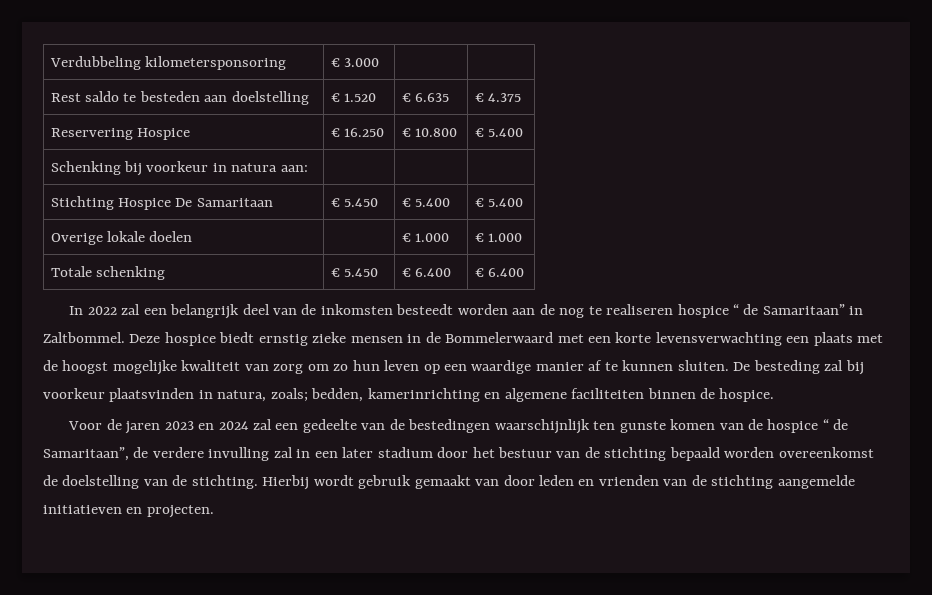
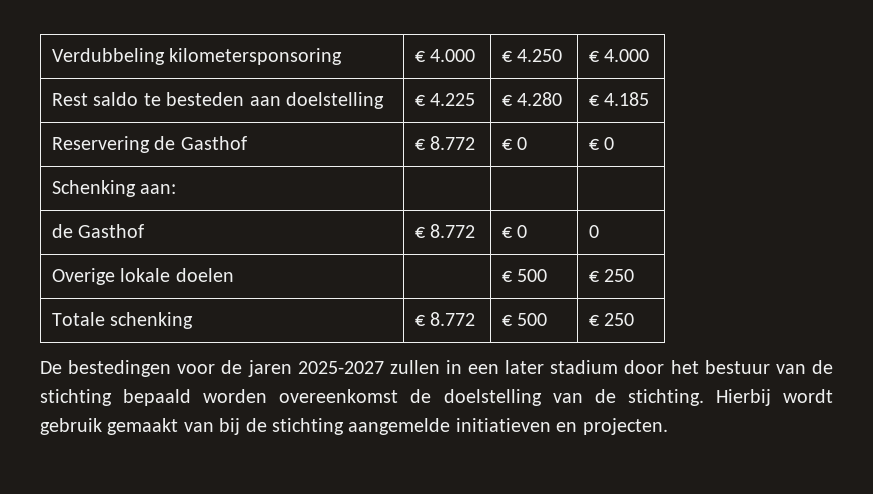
- Verdubbeling kilometersponsoring | € 3.000 | |
+ Verdubbeling kilometersponsoring | € 4.000 | € 4.250 | € 4.000
- Rest saldo te besteden aan doelstelling | € 1.520 | € 6.635 | € 4.375
+ Rest saldo te besteden aan doelstelling | € 4.225 | € 4.280 | € 4.185
- Reservering Hospice | € 16.250 | € 10.800 | € 5.400
+ Reservering de Gasthof | € 8.772 | € 0 | € 0
- Schenking bij voorkeur in natura aan: | | |
- Stichting Hospice De Samaritaan | € 5.450 | € 5.400 | € 5.400
+ Schenking aan: | | |
+ de Gasthof | € 8.772 | € 0 | 0
- Overige lokale doelen | | € 1.000 | € 1.000
+ Overige lokale doelen | | € 500 | € 250
- Totale schenking | € 5.450 | € 6.400 | € 6.400
- In 2022 zal een belangrijk deel van de inkomsten besteedt worden aan de nog te realiseren hospice “ de Samaritaan” in Zaltbommel. Deze hospice biedt ernstig zieke mensen in de Bommelerwaard met een korte levensverwachting een plaats met de hoogst mogelijke kwaliteit van zorg om zo hun leven op een waardige manier af te kunnen sluiten. De besteding zal bij voorkeur plaatsvinden in natura, zoals; bedden, kamerinrichting en algemene faciliteiten binnen de hospice.
- Voor de jaren 2023 en 2024 zal een gedeelte van de bestedingen waarschijnlijk ten gunste komen van de hospice “ de Samaritaan”, de verdere invulling zal in een later stadium door het bestuur van de stichting bepaald worden overeenkomst de doelstelling van de stichting.
+ Totale schenking | € 8.772 | € 500 | € 250
+ De bestedingen voor de jaren 2025-2027 zullen in een later stadium door het bestuur van de stichting bepaald worden overeenkomst de doelstelling van de stichting.
- Hierbij wordt gebruik gemaakt van door leden en vrienden van de stichting aangemelde initiatieven en projecten.
+ Hierbij wordt gebruik gemaakt van bij de stichting aangemelde initiatieven en projecten.

